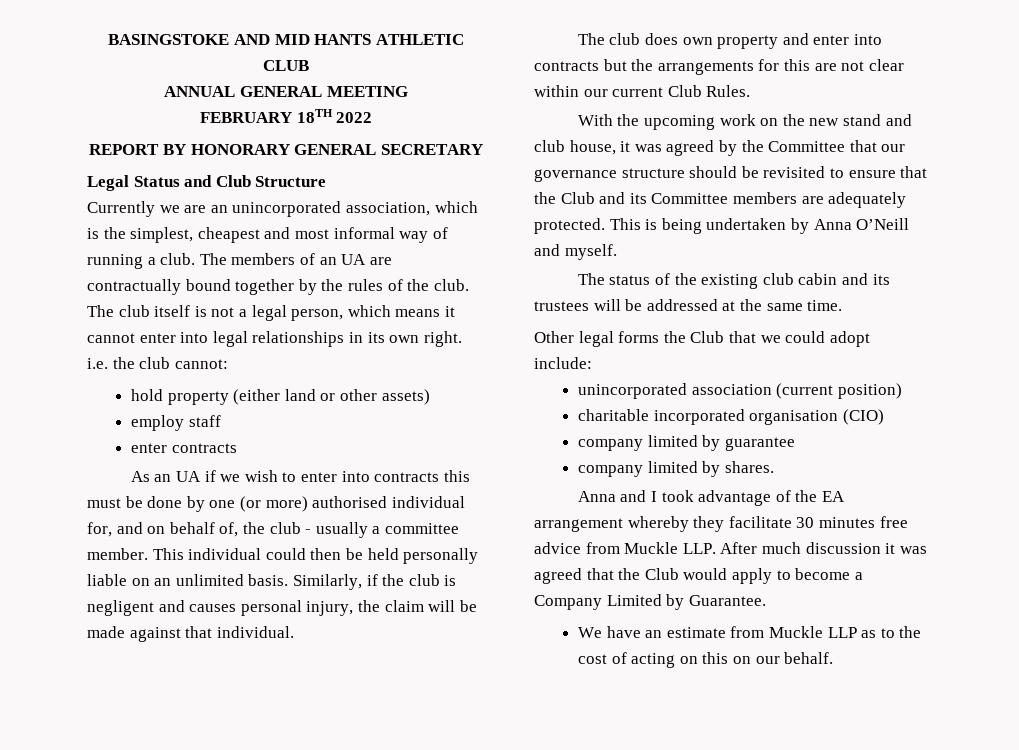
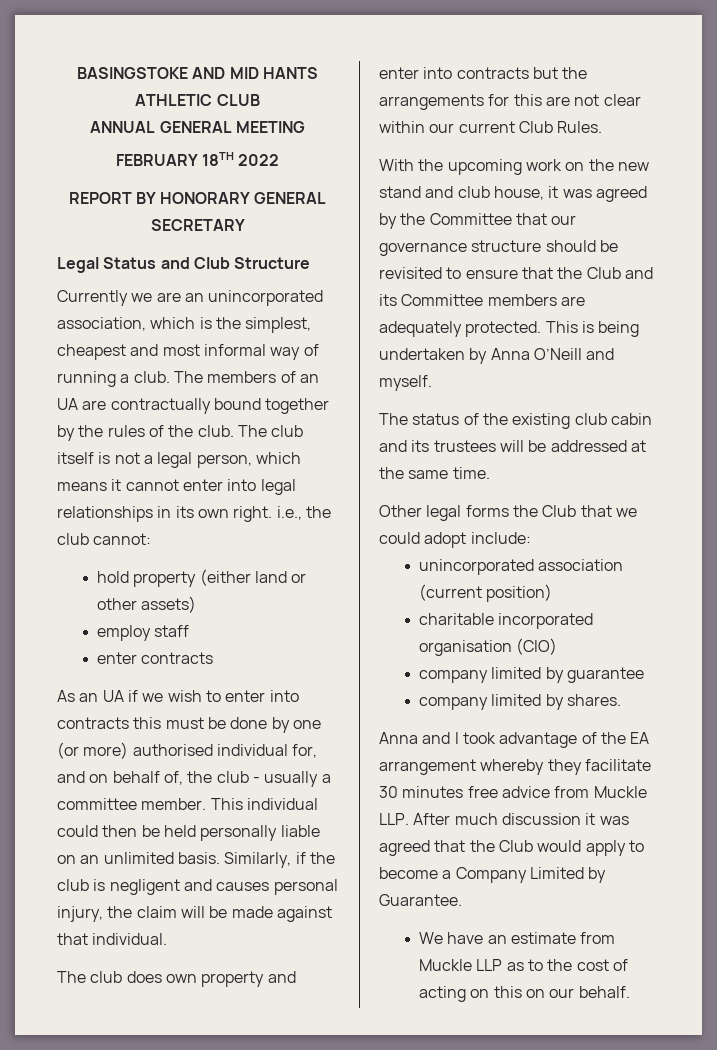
- The club itself is not a legal person, which means it cannot enter into legal relationships in its own right. i.e. the club cannot:
+ The club itself is not a legal person, which means it cannot enter into legal relationships in its own right. i.e., the club cannot:

